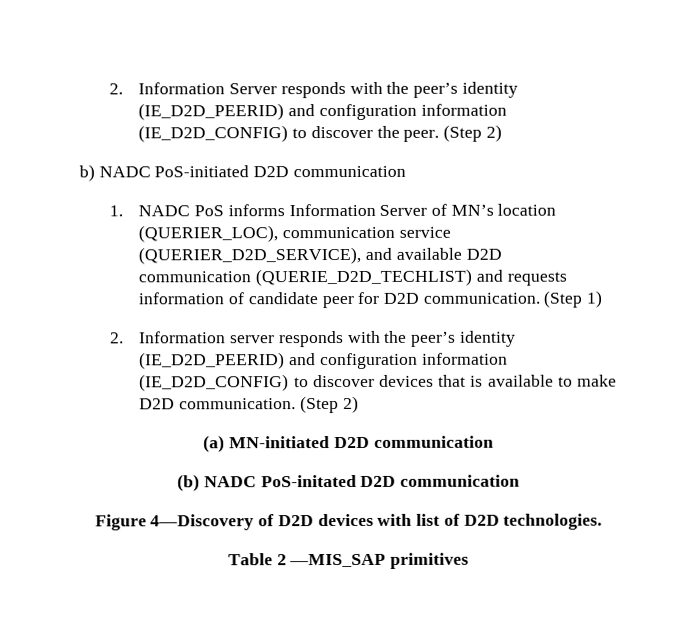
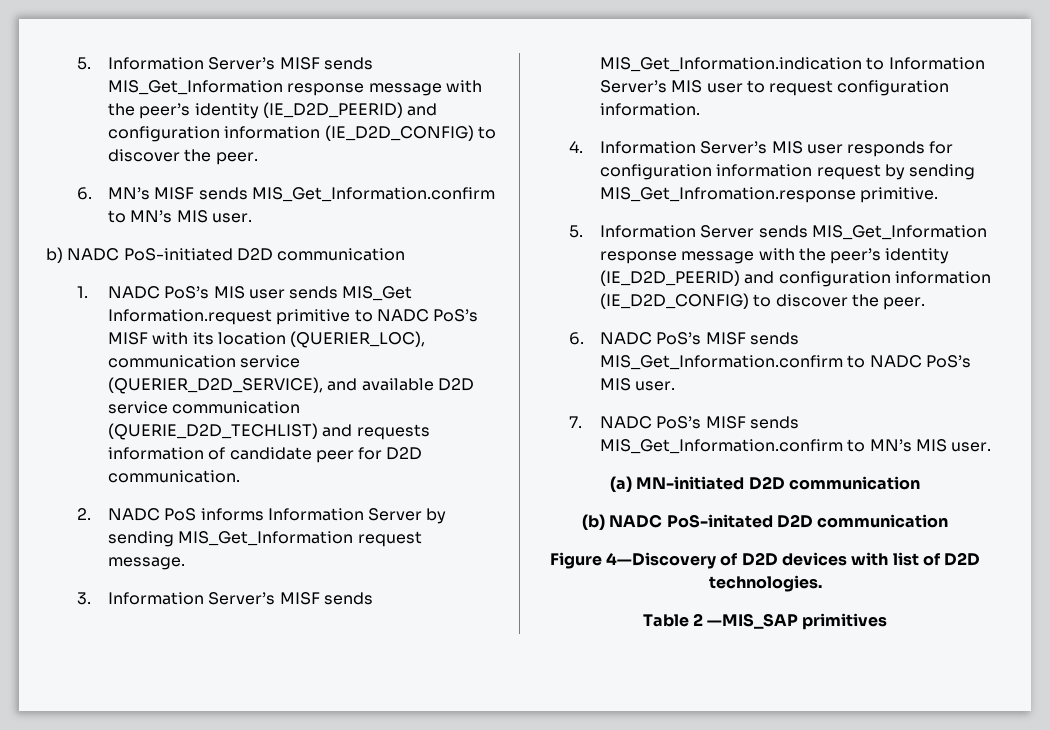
- 2. Information Server responds with the peer’s identity (IE_D2D_PEERID) and configuration information (IE_D2D_CONFIG) to discover the peer. (Step 2)
+ 5. Information Server’s MISF sends MIS_Get_Information response message with the peer’s identity (IE_D2D_PEERID) and configuration information (IE_D2D_CONFIG) to discover the peer.
+ 6. MN’s MISF sends MIS_Get_Information.confirm to MN’s MIS user.
- 1. NADC PoS informs Information Server of MN’s location (QUERIER_LOC), communication service (QUERIER_D2D_SERVICE), and available D2D communication (QUERIE_D2D_TECHLIST) and requests information of candidate peer for D2D communication. (Step 1)
- 2. Information server responds with the peer’s identity (IE_D2D_PEERID) and configuration information (IE_D2D_CONFIG) to discover devices that is available to make D2D communication. (Step 2)
+ 1. NADC PoS’s MIS user sends MIS_Get Information.request primitive to NADC PoS’s MISF with its location (QUERIER_LOC), communication service (QUERIER_D2D_SERVICE), and available D2D service communication (QUERIE_D2D_TECHLIST) and requests information of candidate peer for D2D communication.
+ 2. NADC PoS informs Information Server by sending MIS_Get_Information request message.
+ 3. Information Server’s MISF sends MIS_Get_Information.indication to Information Server’s MIS user to request configuration information.
+ 4. Information Server’s MIS user responds for configuration information request by sending MIS_Get_Infromation.response primitive.
+ 5. Information Server sends MIS_Get_Information response message with the peer’s identity (IE_D2D_PEERID) and configuration information (IE_D2D_CONFIG) to discover the peer.
+ 6. NADC PoS’s MISF sends MIS_Get_Information.confirm to NADC PoS’s MIS user.
+ 7. NADC PoS’s MISF sends MIS_Get_Information.confirm to MN’s MIS user.

